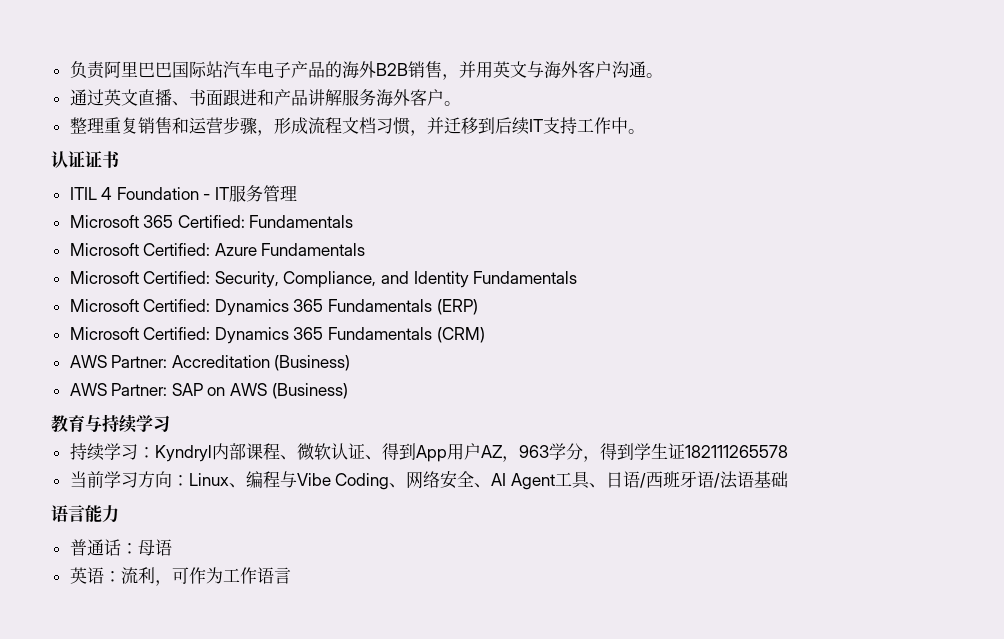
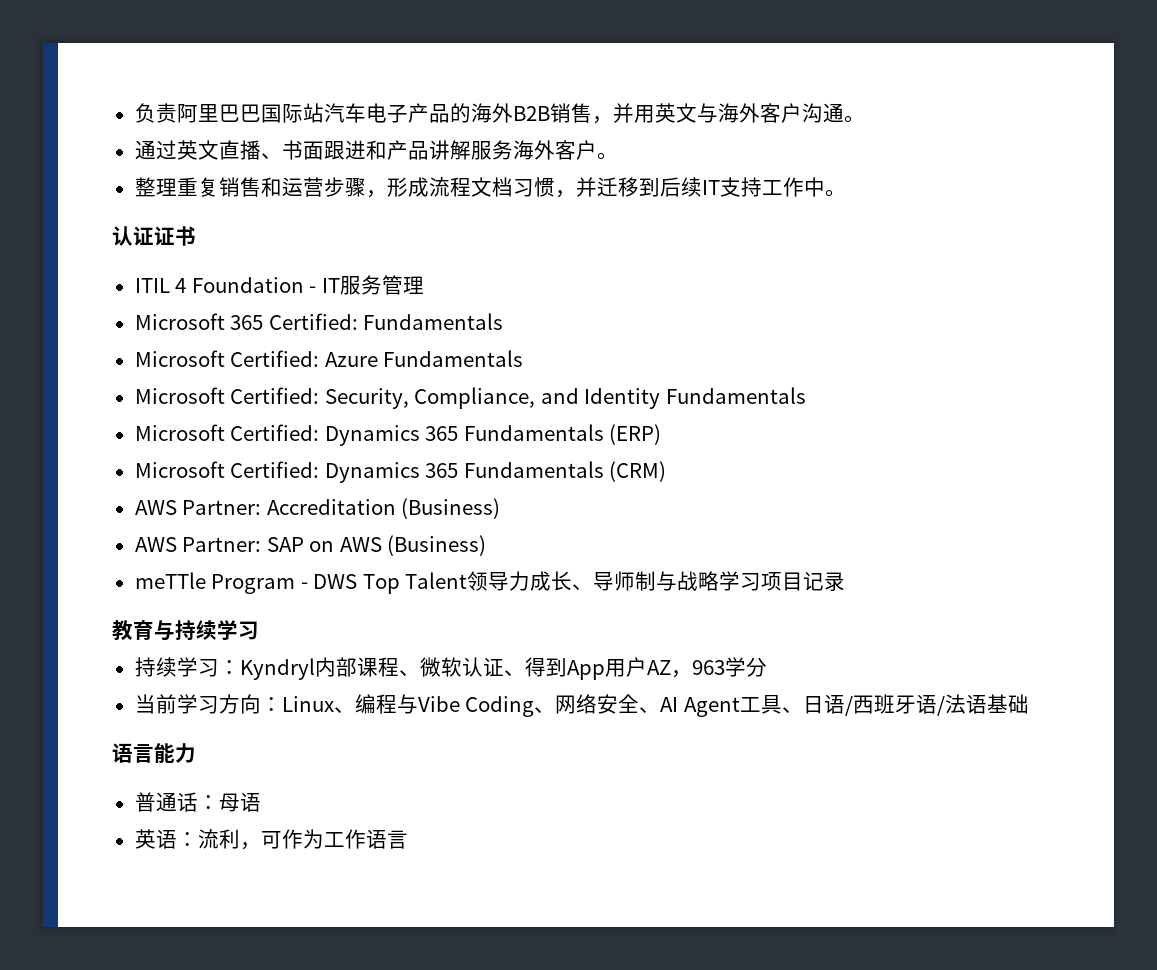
+ meTTle Program - DWS Top Talent领导力成长、导师制与战略学习项目记录
- 持续学习：Kyndryl内部课程、微软认证、得到App用户AZ，963学分，得到学生证182111265578
+ 持续学习：Kyndryl内部课程、微软认证、得到App用户AZ，963学分

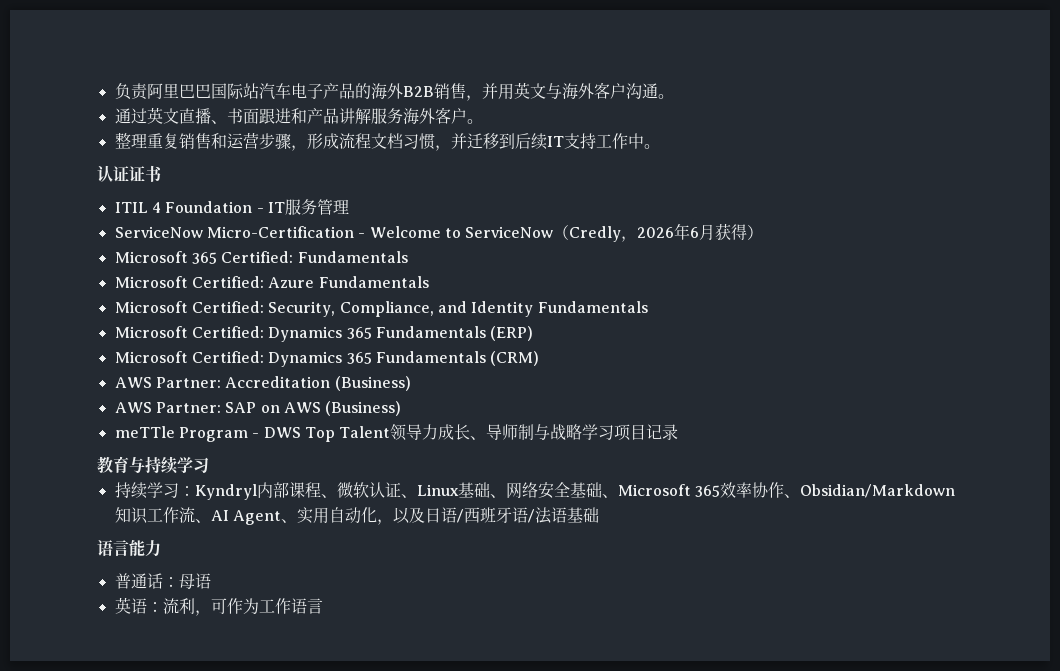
+ ServiceNow Micro-Certification - Welcome to ServiceNow（Credly，2026年6月获得）
- 持续学习：Kyndryl内部课程、微软认证、得到App用户AZ，963学分
- 当前学习方向：Linux、编程与Vibe Coding、网络安全、AI Agent工具、日语/西班牙语/法语基础
+ 持续学习：Kyndryl内部课程、微软认证、Linux基础、网络安全基础、Microsoft 365效率协作、Obsidian/Markdown知识工作流、AI Agent、实用自动化，以及日语/西班牙语/法语基础

